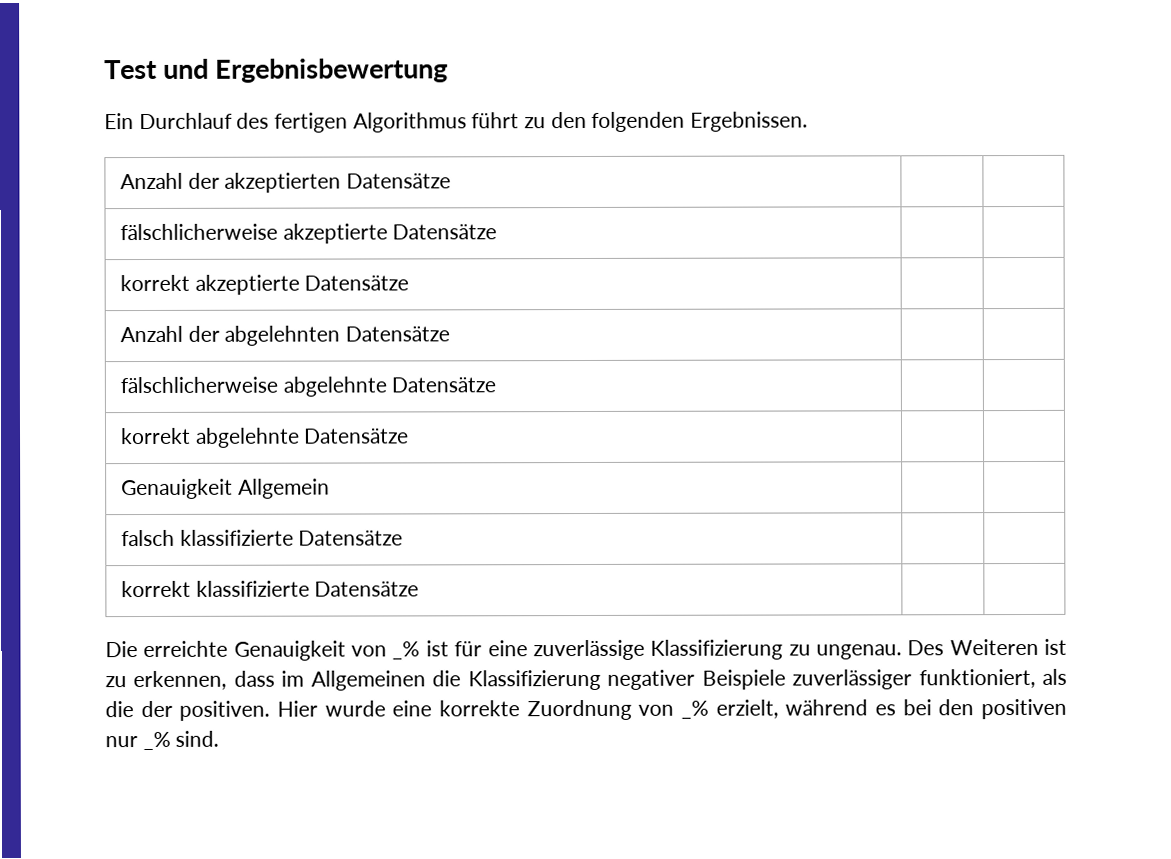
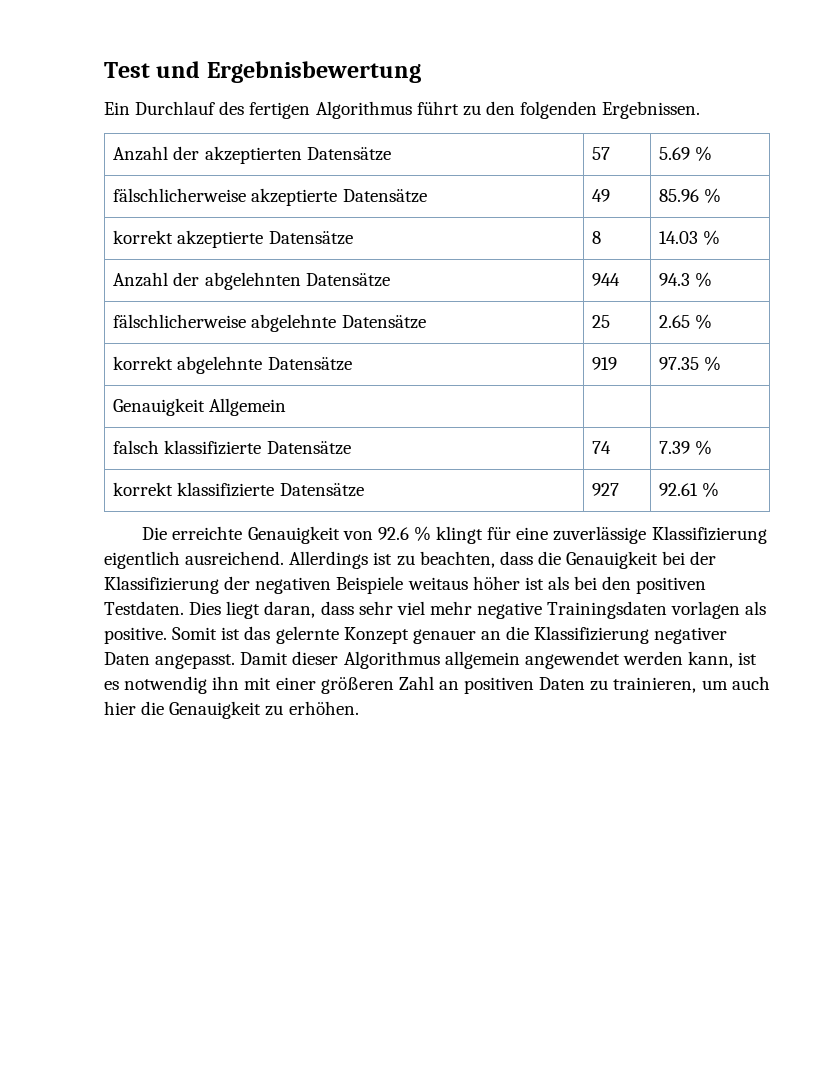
- Anzahl der akzeptierten Datensätze | |
+ Anzahl der akzeptierten Datensätze | 57 | 5.69 %
- fälschlicherweise akzeptierte Datensätze | |
+ fälschlicherweise akzeptierte Datensätze | 49 | 85.96 %
- korrekt akzeptierte Datensätze | |
+ korrekt akzeptierte Datensätze | 8 | 14.03 %
- Anzahl der abgelehnten Datensätze | |
+ Anzahl der abgelehnten Datensätze | 944 | 94.3 %
- fälschlicherweise abgelehnte Datensätze | |
+ fälschlicherweise abgelehnte Datensätze | 25 | 2.65 %
- korrekt abgelehnte Datensätze | |
+ korrekt abgelehnte Datensätze | 919 | 97.35 %
- falsch klassifizierte Datensätze | |
+ falsch klassifizierte Datensätze | 74 | 7.39 %
- korrekt klassifizierte Datensätze | |
+ korrekt klassifizierte Datensätze | 927 | 92.61 %
- Die erreichte Genauigkeit von _% ist für eine zuverlässige Klassifizierung zu ungenau. Des Weiteren ist zu erkennen, dass im Allgemeinen die Klassifizierung negativer Beispiele zuverlässiger funktioniert, als die der positiven. Hier wurde eine korrekte Zuordnung von _% erzielt, während es bei den positiven nur _% sind.
+ Die erreichte Genauigkeit von 92.6 % klingt für eine zuverlässige Klassifizierung eigentlich ausreichend. Allerdings ist zu beachten, dass die Genauigkeit bei der Klassifizierung der negativen Beispiele weitaus höher ist als bei den positiven Testdaten. Dies liegt daran, dass sehr viel mehr negative Trainingsdaten vorlagen als positive. Somit ist das gelernte Konzept genauer an die Klassifizierung negativer Daten angepasst. Damit dieser Algorithmus allgemein angewendet werden kann, ist es notwendig ihn mit einer größeren Zahl an positiven Daten zu trainieren, um auch hier die Genauigkeit zu erhöhen.

